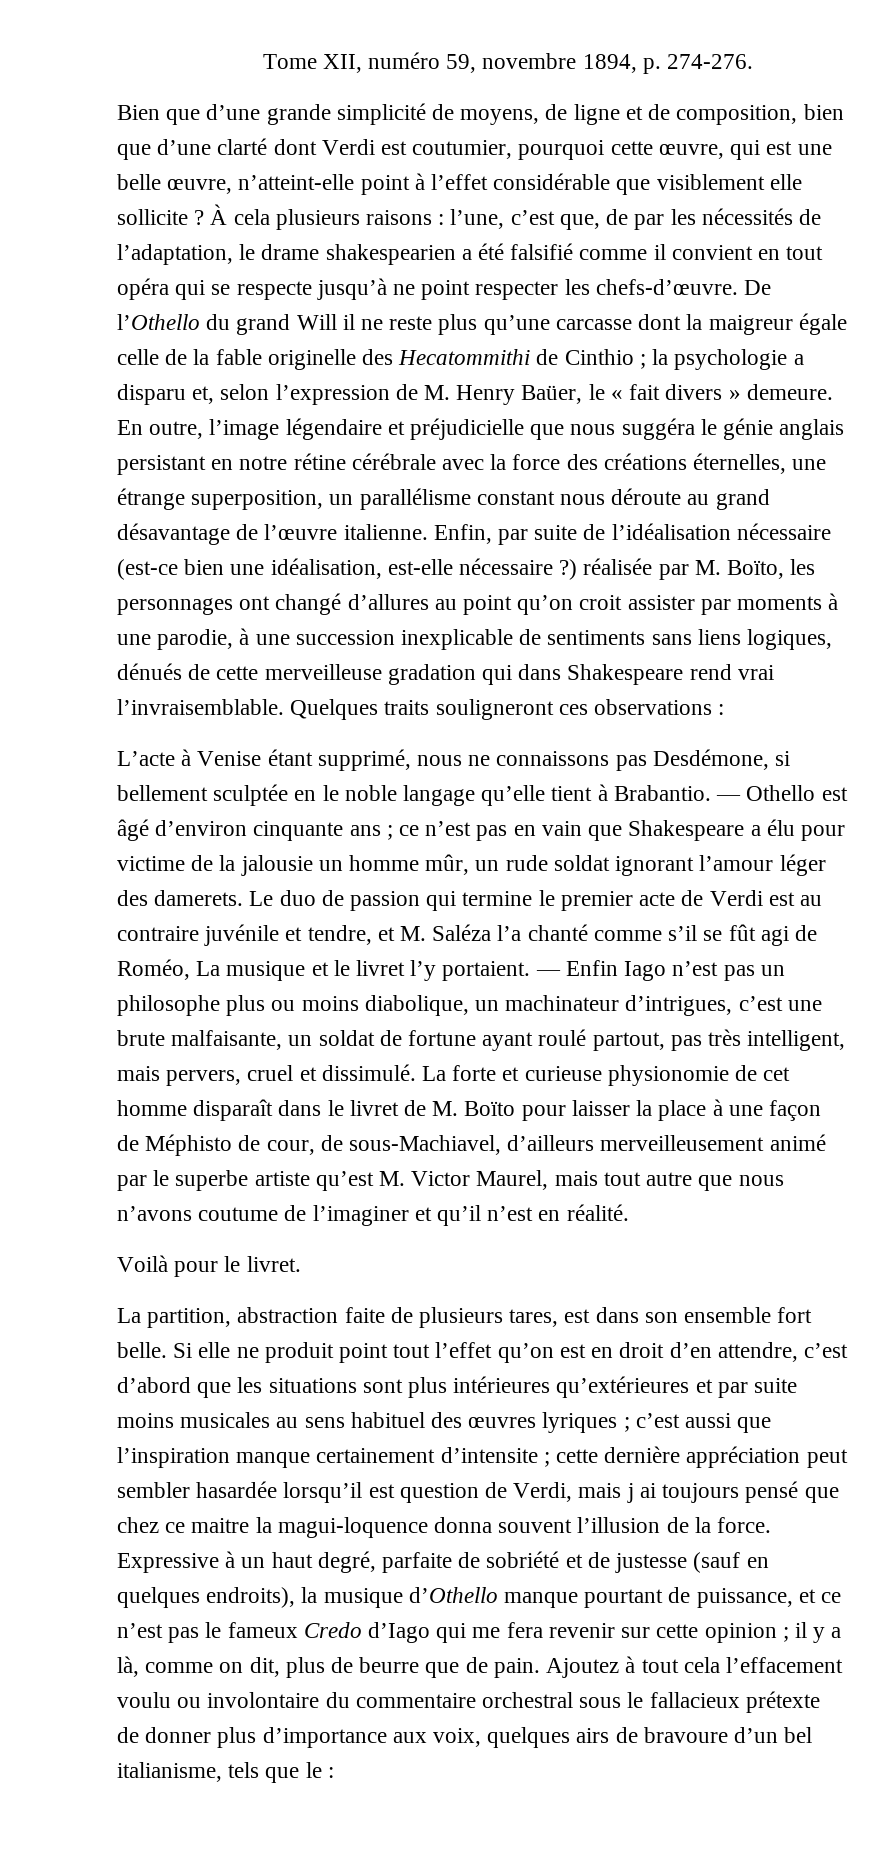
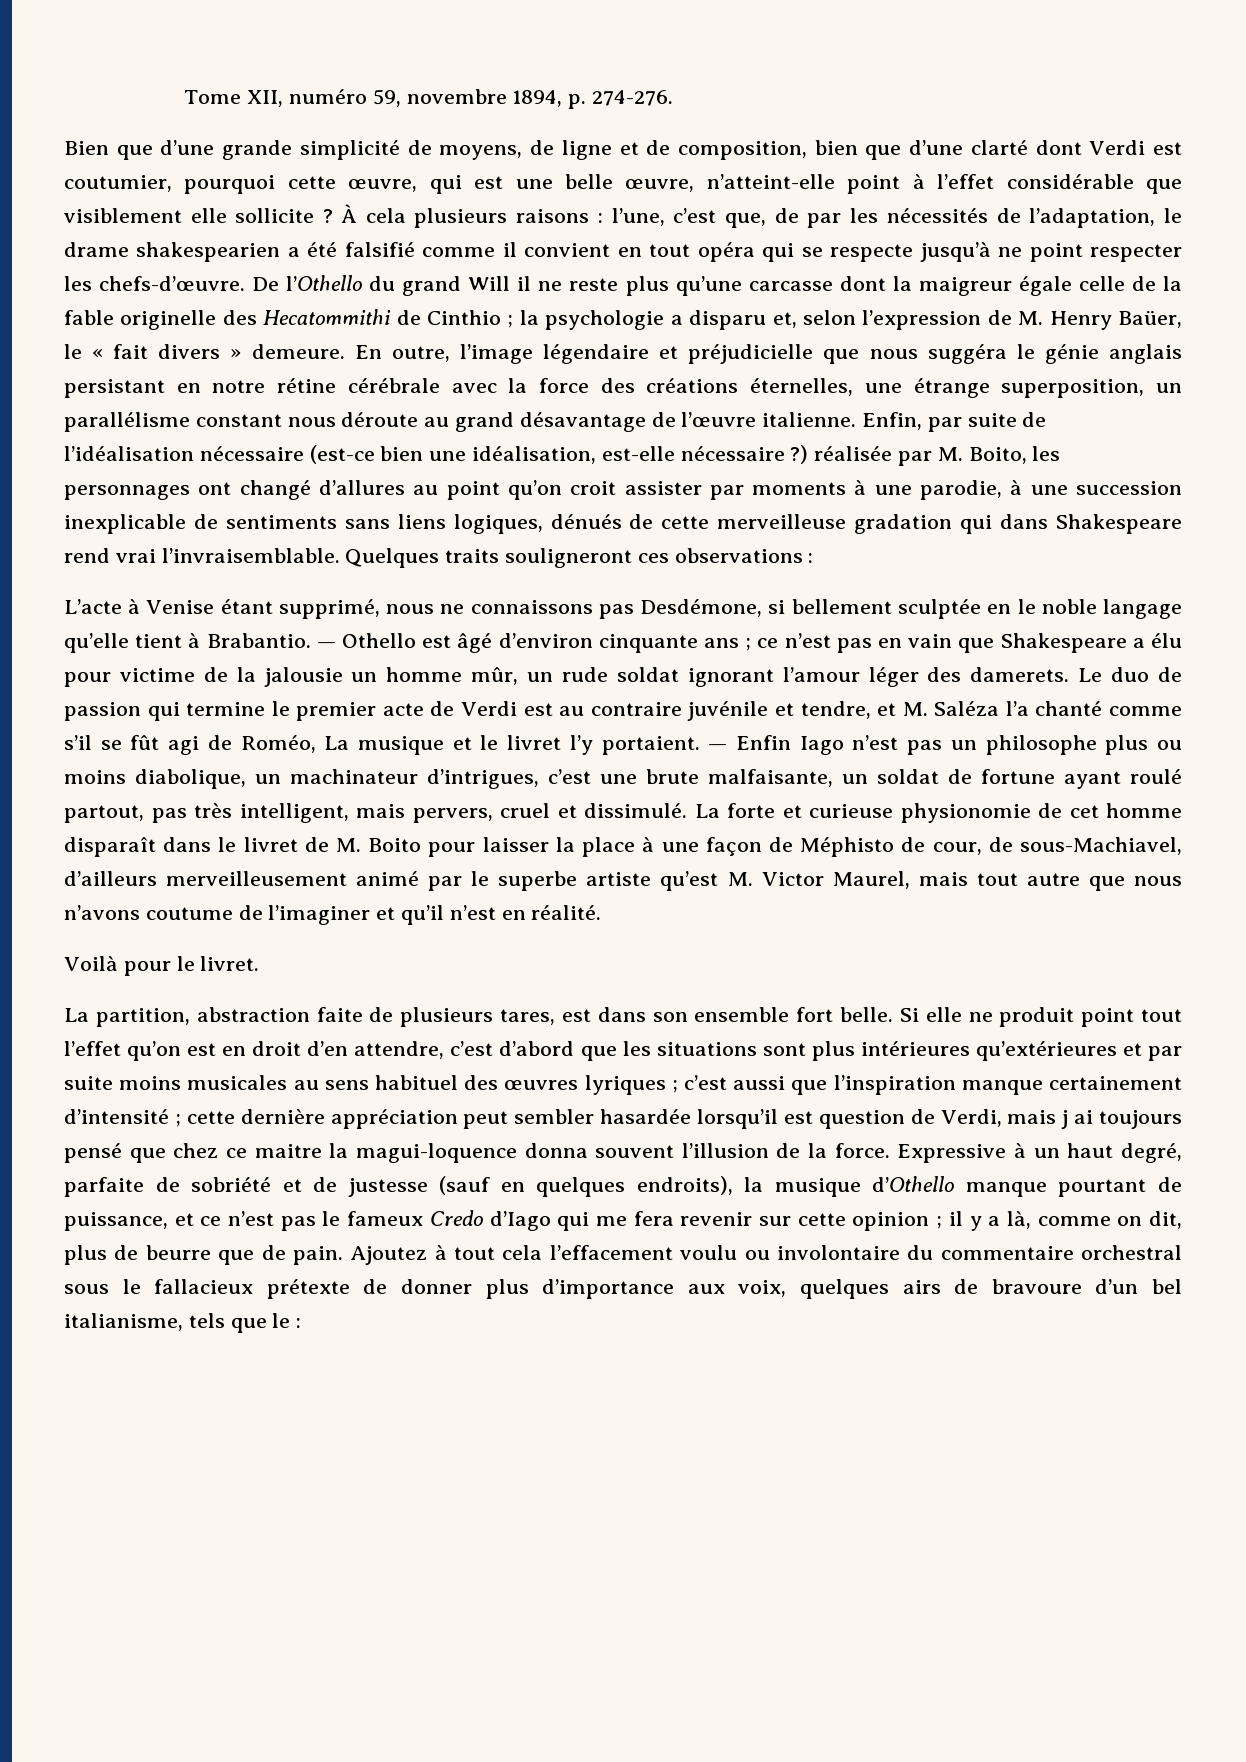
- Enfin, par suite de l’idéalisation nécessaire (est-ce bien une idéalisation, est-elle nécessaire ?) réalisée par M. Boïto, les personnages ont changé d’allures au point qu’on croit assister par moments à une parodie, à une succession inexplicable de sentiments sans liens logiques, dénués de cette merveilleuse gradation qui dans Shakespeare rend vrai l’invraisemblable.
+ Enfin, par suite de l’idéalisation nécessaire (est-ce bien une idéalisation, est-elle nécessaire ?) réalisée par M. Boito, les personnages ont changé d’allures au point qu’on croit assister par moments à une parodie, à une succession inexplicable de sentiments sans liens logiques, dénués de cette merveilleuse gradation qui dans Shakespeare rend vrai l’invraisemblable.
- La forte et curieuse physionomie de cet homme disparaît dans le livret de M. Boïto pour laisser la place à une façon de Méphisto de cour, de sous-Machiavel, d’ailleurs merveilleusement animé par le superbe artiste qu’est M. Victor Maurel, mais tout autre que nous n’avons coutume de l’imaginer et qu’il n’est en réalité.
+ La forte et curieuse physionomie de cet homme disparaît dans le livret de M. Boito pour laisser la place à une façon de Méphisto de cour, de sous-Machiavel, d’ailleurs merveilleusement animé par le superbe artiste qu’est M. Victor Maurel, mais tout autre que nous n’avons coutume de l’imaginer et qu’il n’est en réalité.
- c’est aussi que l’inspiration manque certainement d’intensite ;
+ c’est aussi que l’inspiration manque certainement d’intensité ;

